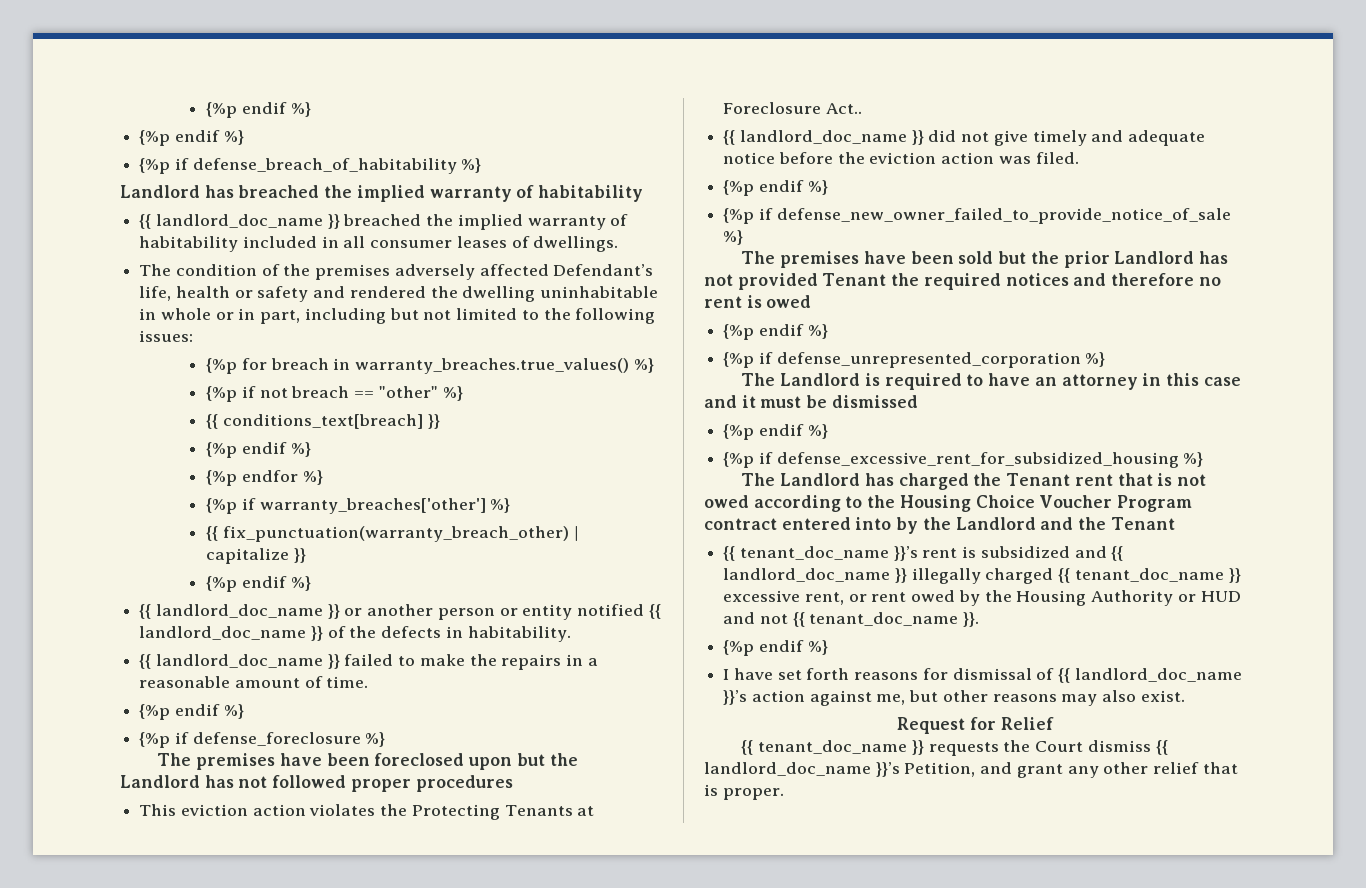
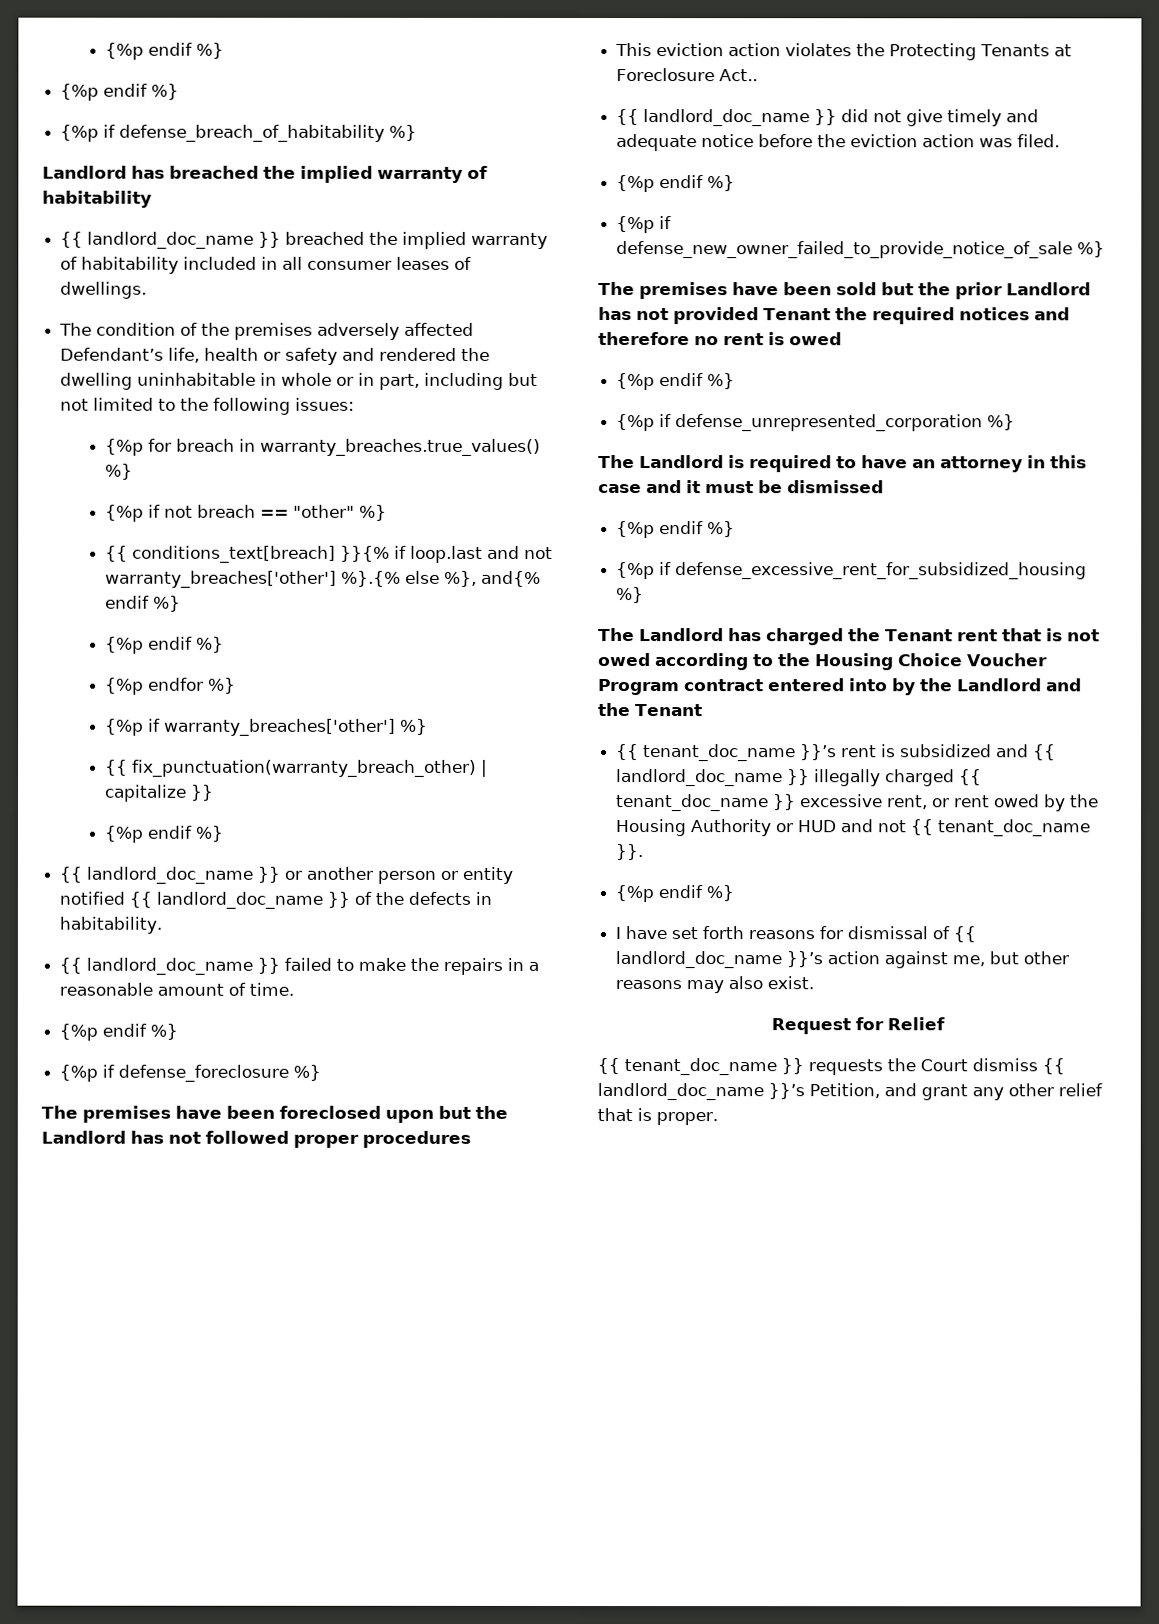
- {{ conditions_text[breach] }}
+ {{ conditions_text[breach] }}{% if loop.last and not warranty_breaches['other'] %}.{% else %}, and{% endif %}

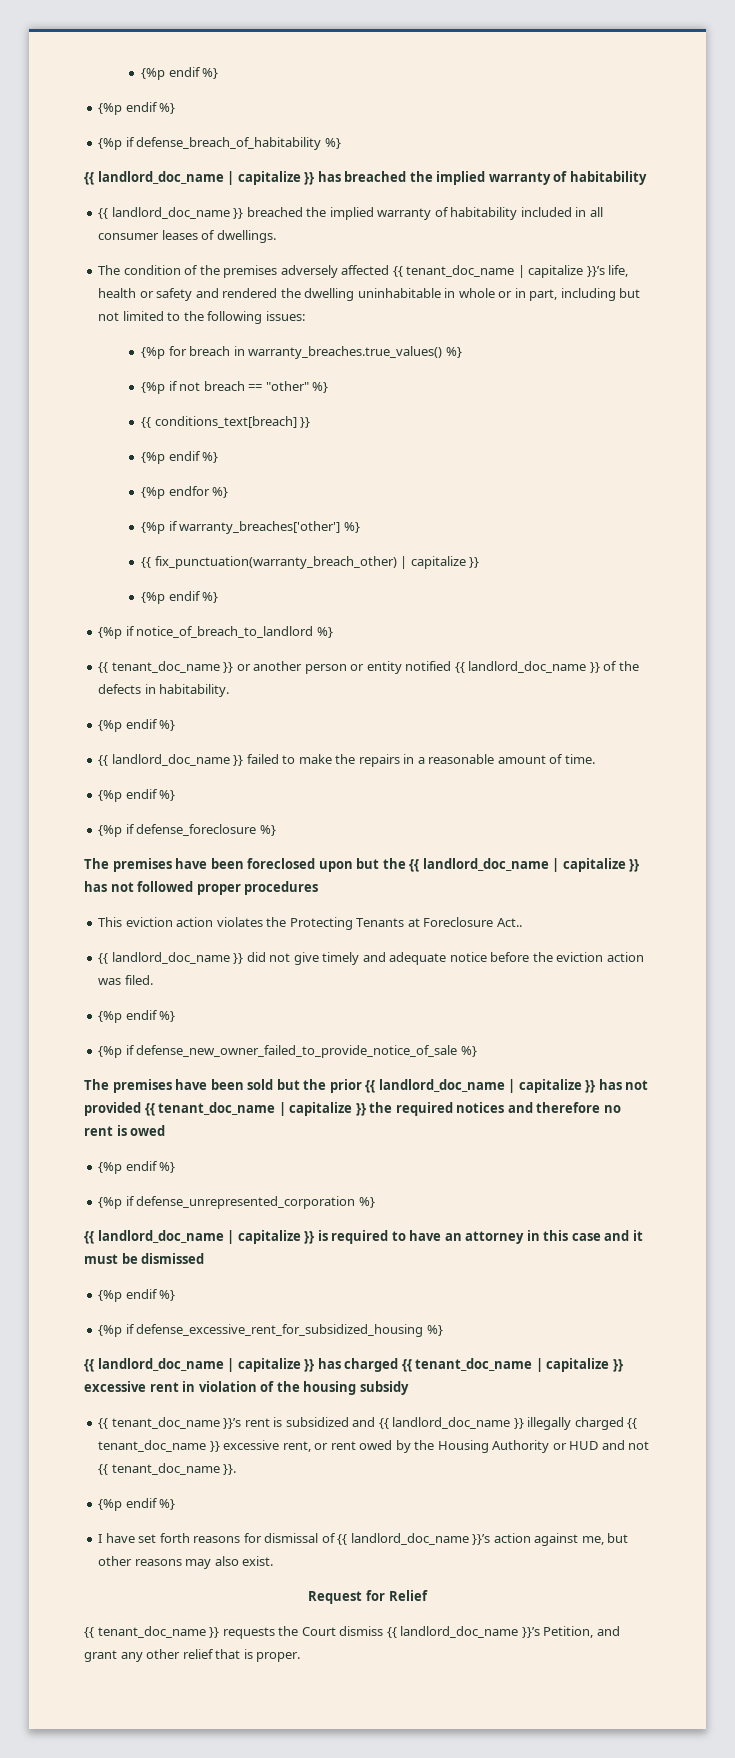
- Landlord has breached the implied warranty of habitability
+ {{ landlord_doc_name | capitalize }} has breached the implied warranty of habitability
- The condition of the premises adversely affected Defendant’s life, health or safety and rendered the dwelling uninhabitable in whole or in part, including but not limited to the following issues:
+ The condition of the premises adversely affected {{ tenant_doc_name | capitalize }}’s life, health or safety and rendered the dwelling uninhabitable in whole or in part, including but not limited to the following issues:
- {{ conditions_text[breach] }}{% if loop.last and not warranty_breaches['other'] %}.{% else %}, and{% endif %}
+ {{ conditions_text[breach] }}
- {{ landlord_doc_name }} or another person or entity notified {{ landlord_doc_name }} of the defects in habitability.
+ {%p if notice_of_breach_to_landlord %}
+ {{ tenant_doc_name }} or another person or entity notified {{ landlord_doc_name }} of the defects in habitability.
+ {%p endif %}
- The premises have been foreclosed upon but the Landlord has not followed proper procedures
+ The premises have been foreclosed upon but the {{ landlord_doc_name | capitalize }} has not followed proper procedures
- The premises have been sold but the prior Landlord has not provided Tenant the required notices and therefore no rent is owed
+ The premises have been sold but the prior {{ landlord_doc_name | capitalize }} has not provided {{ tenant_doc_name | capitalize }} the required notices and therefore no rent is owed
- The Landlord is required to have an attorney in this case and it must be dismissed
+ {{ landlord_doc_name | capitalize }} is required to have an attorney in this case and it must be dismissed
- The Landlord has charged the Tenant rent that is not owed according to the Housing Choice Voucher Program contract entered into by the Landlord and the Tenant
+ {{ landlord_doc_name | capitalize }} has charged {{ tenant_doc_name | capitalize }} excessive rent in violation of the housing subsidy

